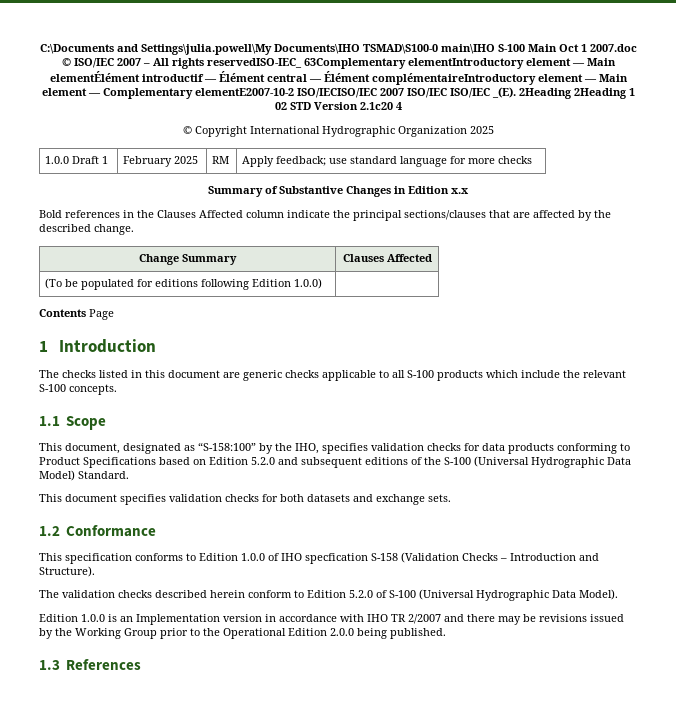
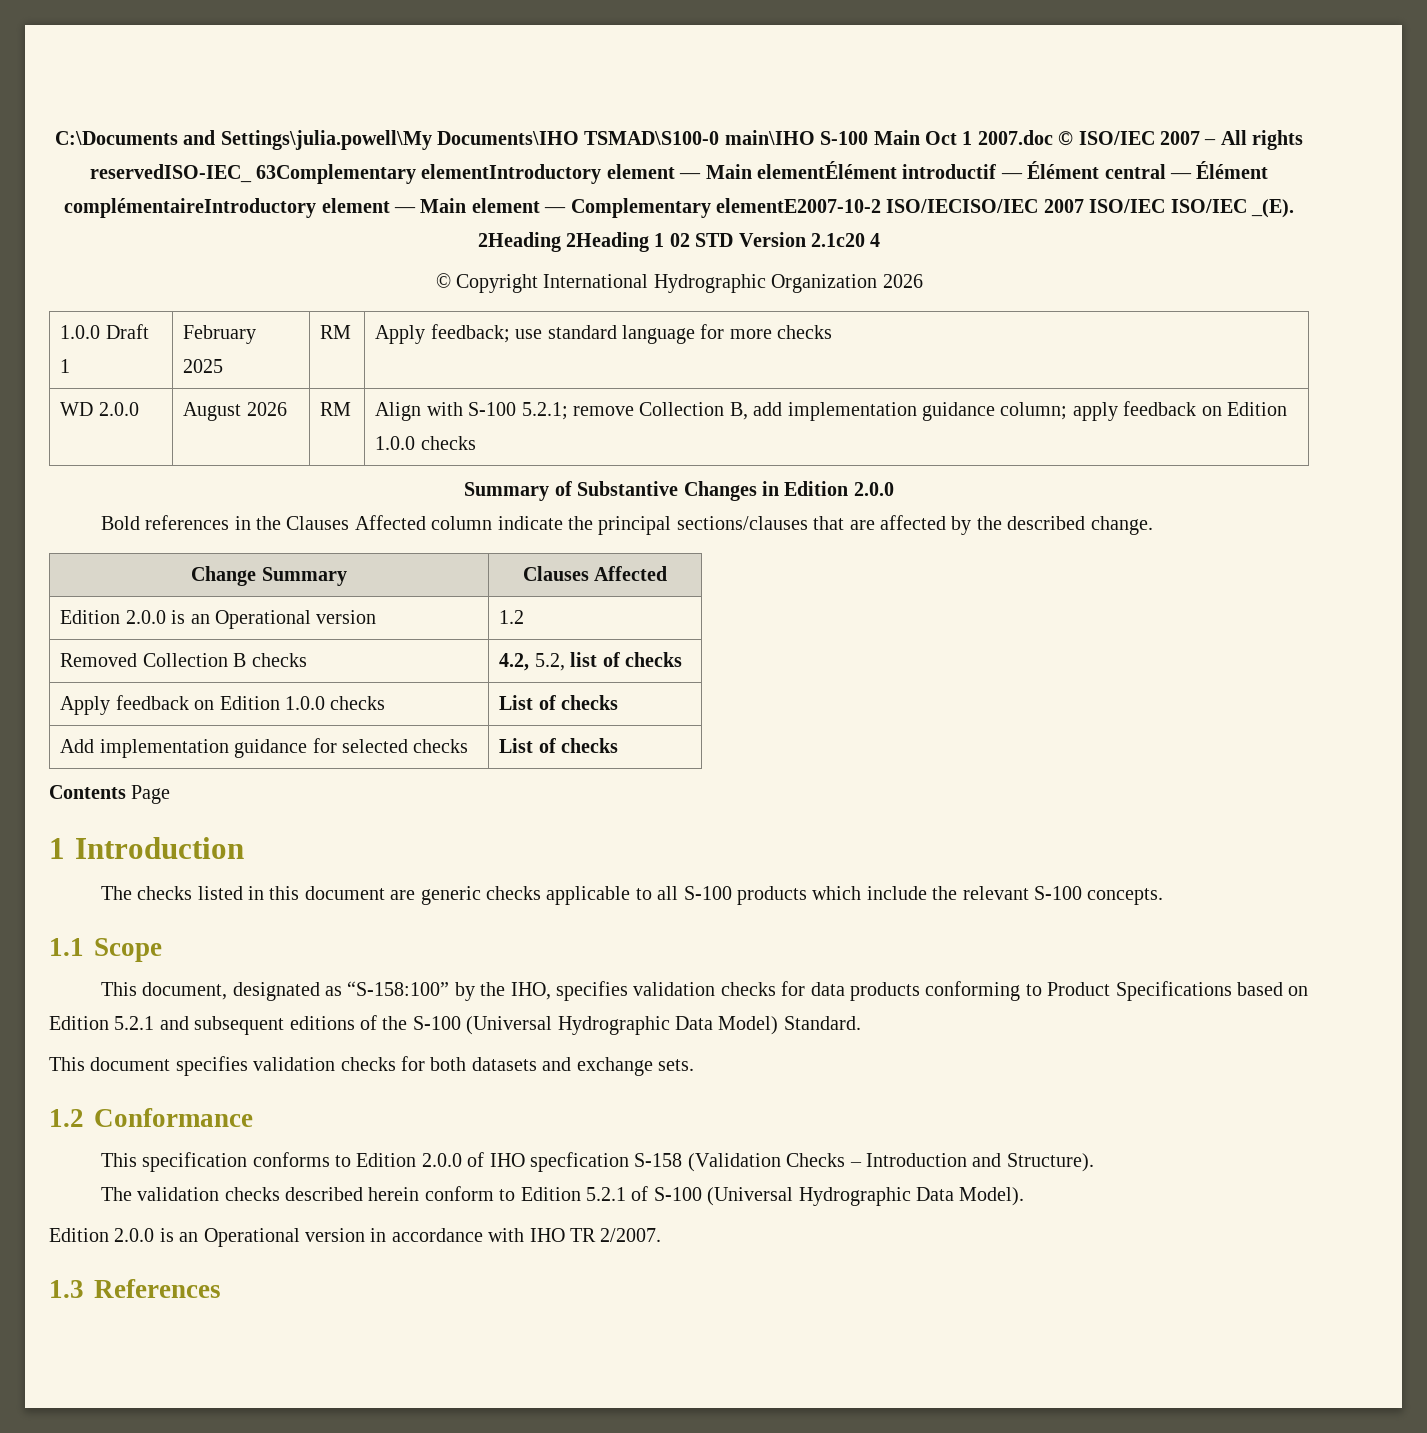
- © Copyright International Hydrographic Organization 2025
+ © Copyright International Hydrographic Organization 2026
+ WD 2.0.0 | August 2026 | RM | Align with S-100 5.2.1; remove Collection B, add implementation guidance column; apply feedback on Edition 1.0.0 checks
- Summary of Substantive Changes in Edition x.x
+ Summary of Substantive Changes in Edition 2.0.0
- (To be populated for editions following Edition 1.0.0) |
+ Edition 2.0.0 is an Operational version | 1.2
+ Removed Collection B checks | 4.2, 5.2, list of checks
+ Apply feedback on Edition 1.0.0 checks | List of checks
+ Add implementation guidance for selected checks | List of checks
- This document, designated as “S-158:100” by the IHO, specifies validation checks for data products conforming to Product Specifications based on Edition 5.2.0 and subsequent editions of the S-100 (Universal Hydrographic Data Model) Standard.
+ This document, designated as “S-158:100” by the IHO, specifies validation checks for data products conforming to Product Specifications based on Edition 5.2.1 and subsequent editions of the S-100 (Universal Hydrographic Data Model) Standard.
- This specification conforms to Edition 1.0.0 of IHO specfication S-158 (Validation Checks – Introduction and Structure).
+ This specification conforms to Edition 2.0.0 of IHO specfication S-158 (Validation Checks – Introduction and Structure).
- The validation checks described herein conform to Edition 5.2.0 of S-100 (Universal Hydrographic Data Model).
+ The validation checks described herein conform to Edition 5.2.1 of S-100 (Universal Hydrographic Data Model).
- Edition 1.0.0 is an Implementation version in accordance with IHO TR 2/2007 and there may be revisions issued by the Working Group prior to the Operational Edition 2.0.0 being published.
+ Edition 2.0.0 is an Operational version in accordance with IHO TR 2/2007.

